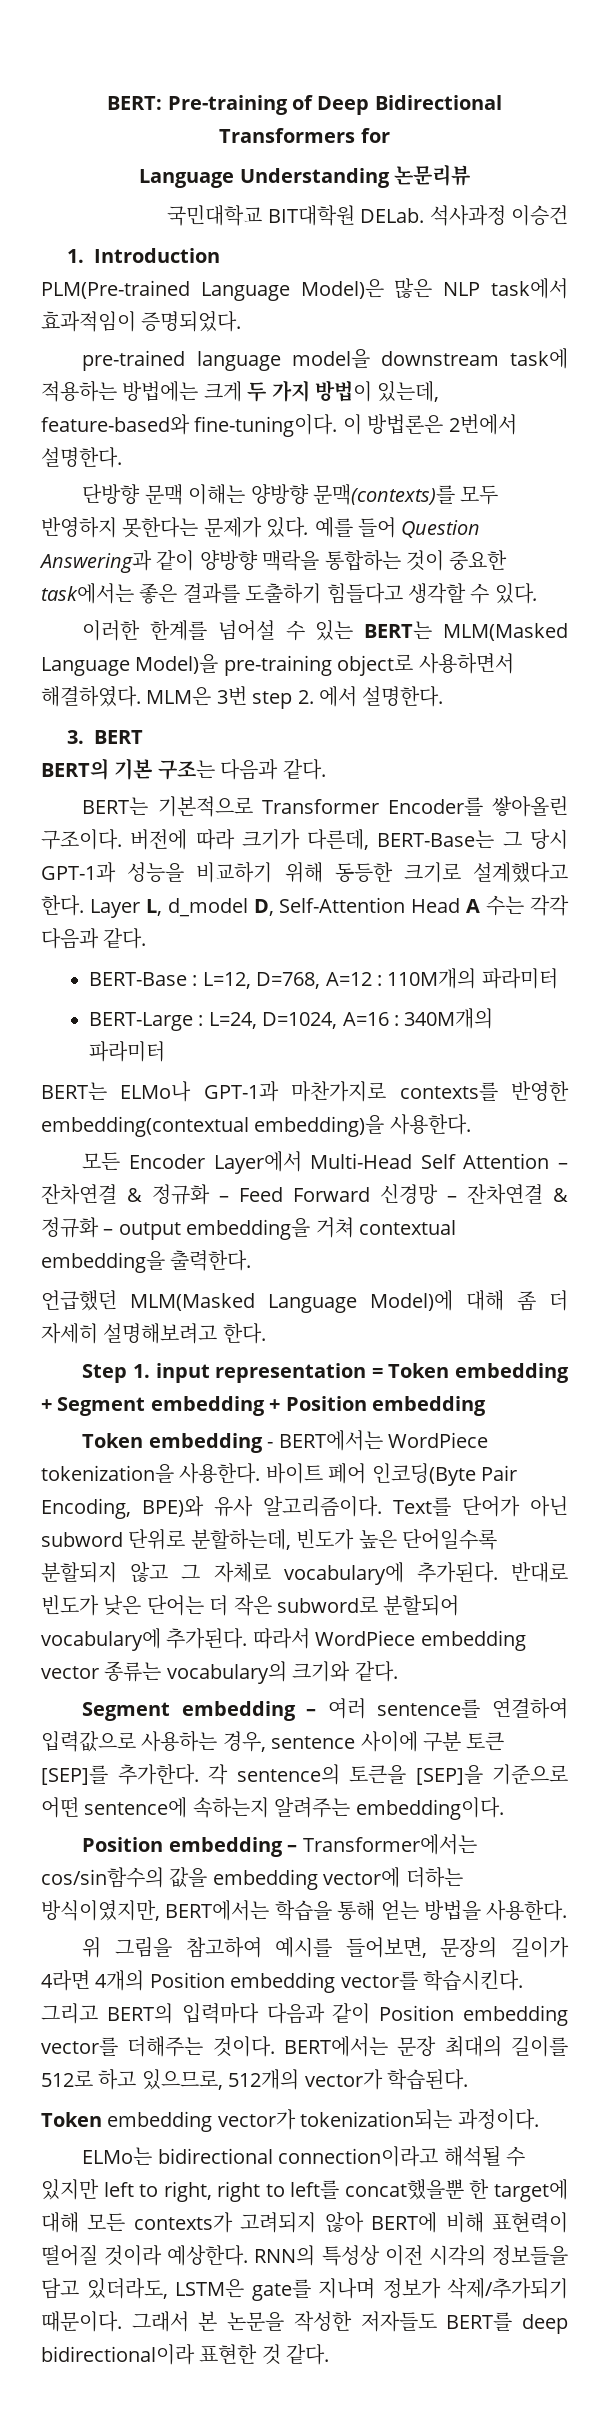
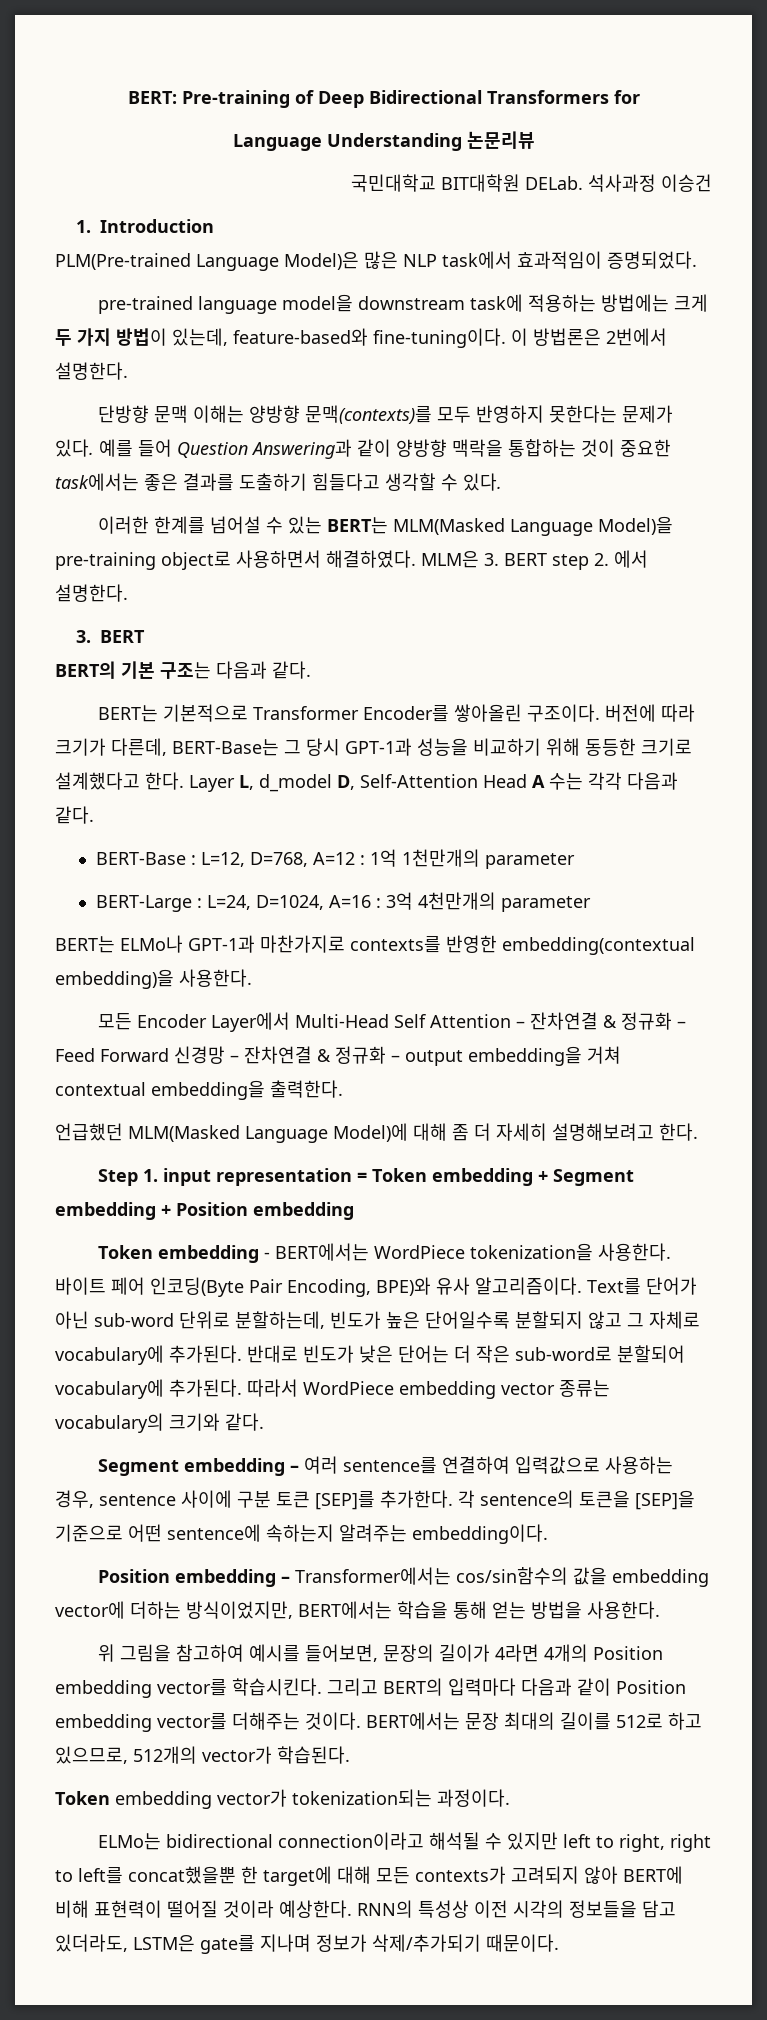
- MLM은 3번 step 2. 에서 설명한다.
+ MLM은 3. BERT step 2. 에서 설명한다.
- BERT-Base : L=12, D=768, A=12 : 110M개의 파라미터
+ BERT-Base : L=12, D=768, A=12 : 1억 1천만개의 parameter
- BERT-Large : L=24, D=1024, A=16 : 340M개의 파라미터
+ BERT-Large : L=24, D=1024, A=16 : 3억 4천만개의 parameter
- Text를 단어가 아닌 subword 단위로 분할하는데, 빈도가 높은 단어일수록 분할되지 않고 그 자체로 vocabulary에 추가된다.
+ Text를 단어가 아닌 sub-word 단위로 분할하는데, 빈도가 높은 단어일수록 분할되지 않고 그 자체로 vocabulary에 추가된다.
- 반대로 빈도가 낮은 단어는 더 작은 subword로 분할되어 vocabulary에 추가된다.
+ 반대로 빈도가 낮은 단어는 더 작은 sub-word로 분할되어 vocabulary에 추가된다.
- Position embedding – Transformer에서는 cos/sin함수의 값을 embedding vector에 더하는 방식이였지만, BERT에서는 학습을 통해 얻는 방법을 사용한다.
+ Position embedding – Transformer에서는 cos/sin함수의 값을 embedding vector에 더하는 방식이었지만, BERT에서는 학습을 통해 얻는 방법을 사용한다.
- 그래서 본 논문을 작성한 저자들도 BERT를 deep bidirectional이라 표현한 것 같다.

